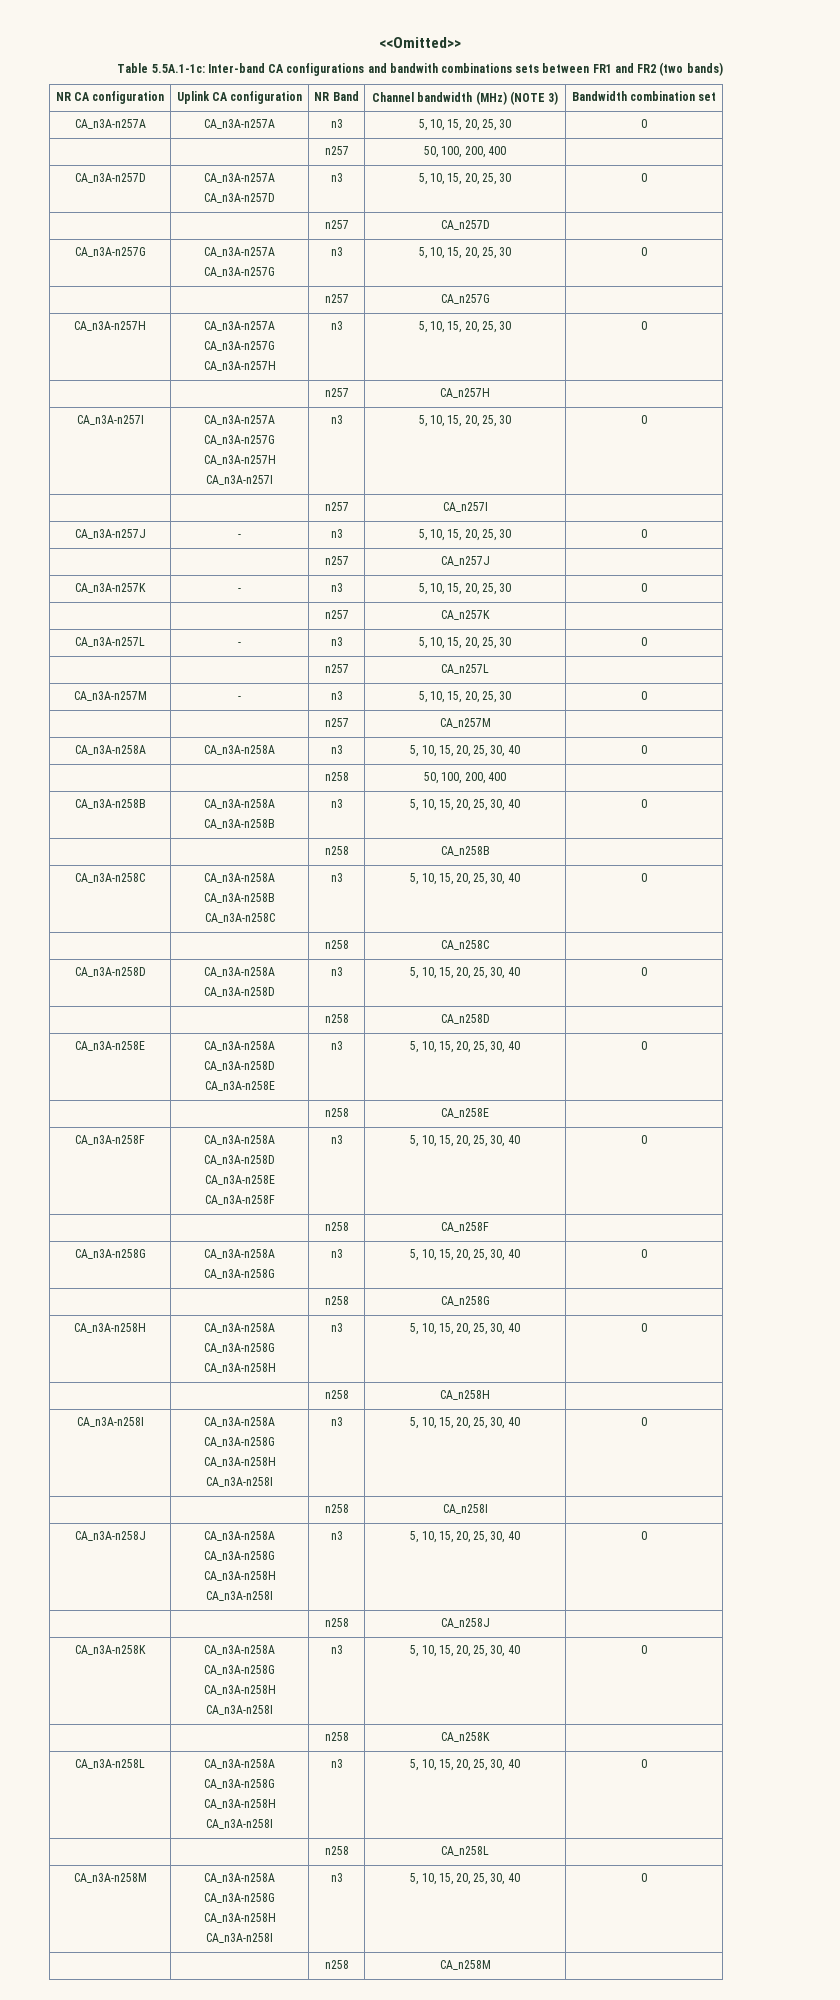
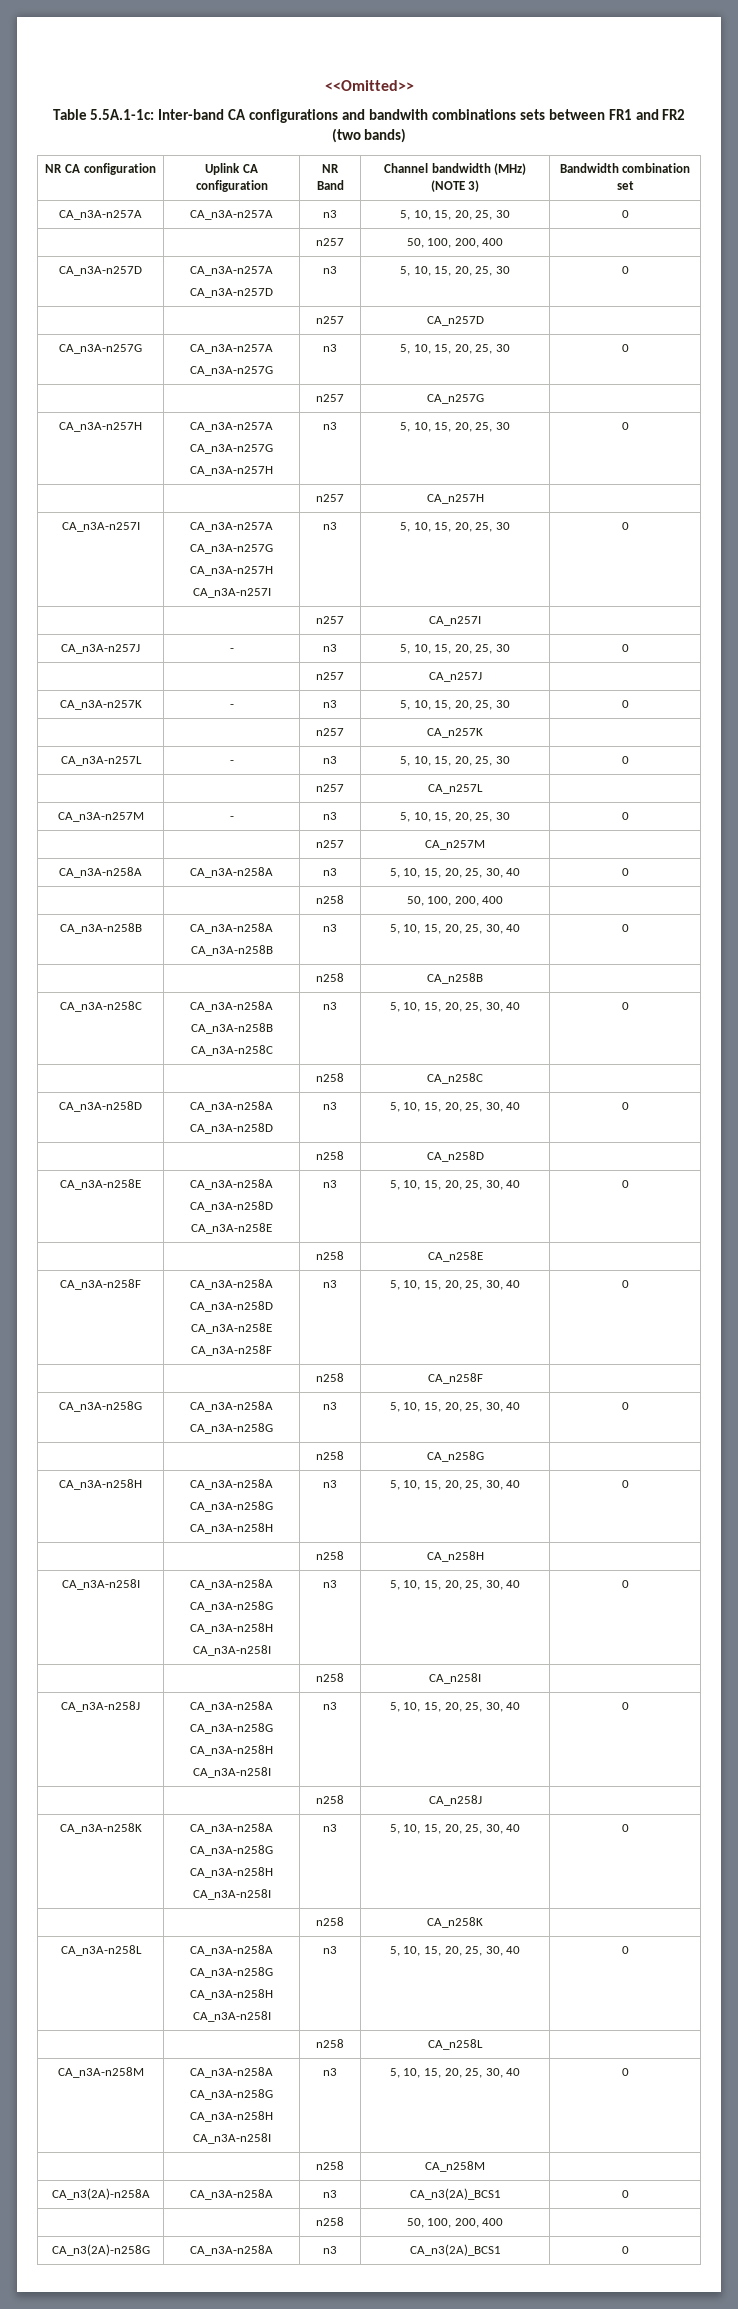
+ CA_n3(2A)-n258A | CA_n3A-n258A | n3 | CA_n3(2A)_BCS1 | 0
+ | | n258 | 50, 100, 200, 400 |
+ CA_n3(2A)-n258G | CA_n3A-n258A | n3 | CA_n3(2A)_BCS1 | 0

